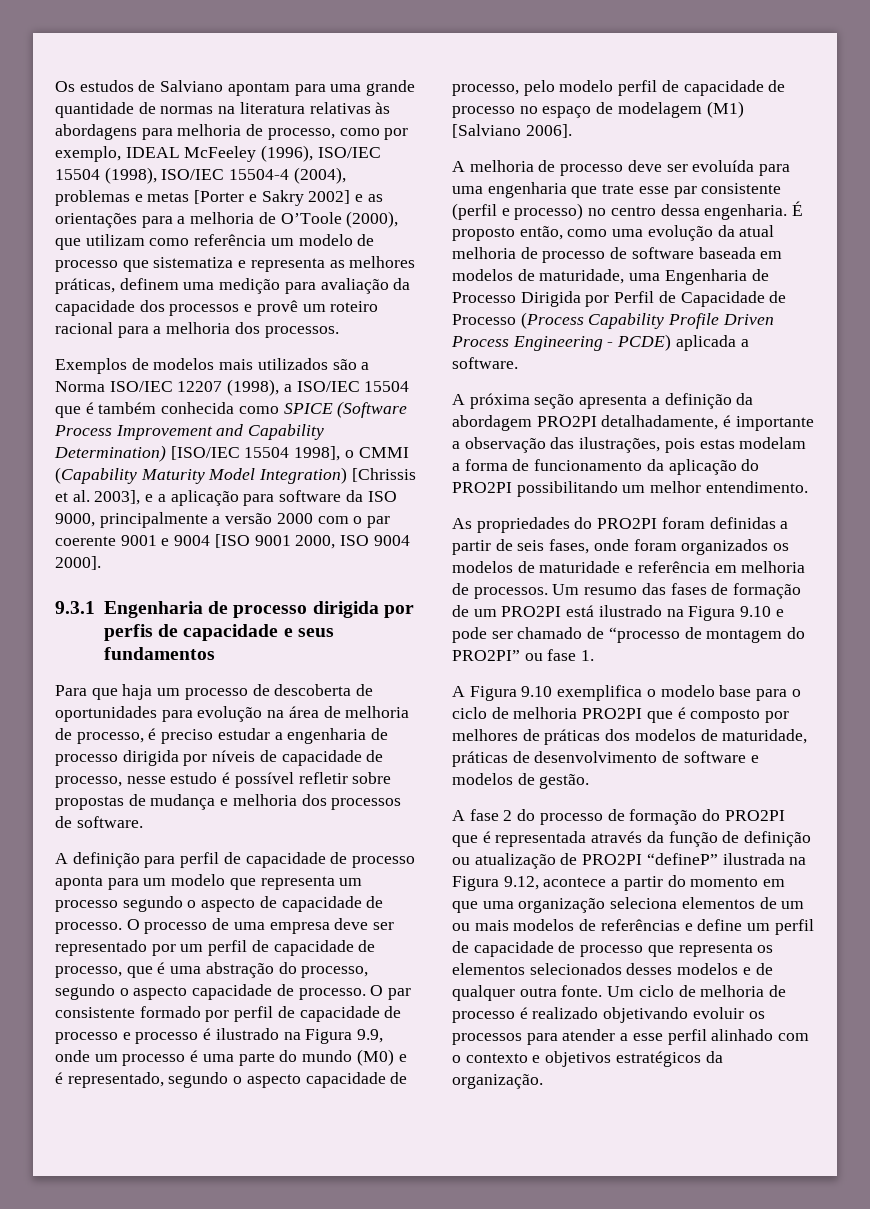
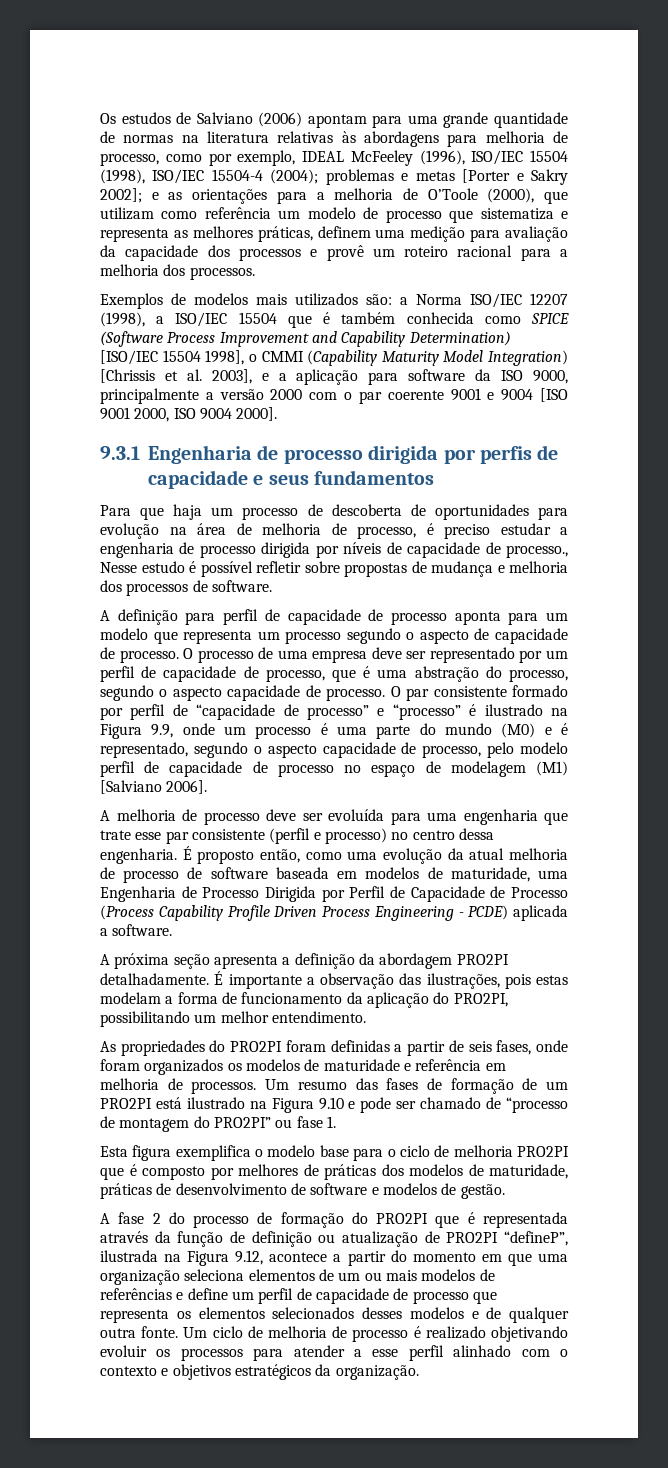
- Os estudos de Salviano apontam para uma grande quantidade de normas na literatura relativas às abordagens para melhoria de processo, como por exemplo, IDEAL McFeeley (1996), ISO/IEC 15504 (1998), ISO/IEC 15504-4 (2004), problemas e metas [Porter e Sakry 2002] e as orientações para a melhoria de O’Toole (2000), que utilizam como referência um modelo de processo que sistematiza e representa as melhores práticas, definem uma medição para avaliação da capacidade dos processos e provê um roteiro racional para a melhoria dos processos.
+ Os estudos de Salviano (2006) apontam para uma grande quantidade de normas na literatura relativas às abordagens para melhoria de processo, como por exemplo, IDEAL McFeeley (1996), ISO/IEC 15504 (1998), ISO/IEC 15504-4 (2004); problemas e metas [Porter e Sakry 2002]; e as orientações para a melhoria de O’Toole (2000), que utilizam como referência um modelo de processo que sistematiza e representa as melhores práticas, definem uma medição para avaliação da capacidade dos processos e provê um roteiro racional para a melhoria dos processos.
- Exemplos de modelos mais utilizados são a Norma ISO/IEC 12207 (1998), a ISO/IEC 15504 que é também conhecida como SPICE (Software Process Improvement and Capability Determination) [ISO/IEC 15504 1998], o CMMI (Capability Maturity Model Integration) [Chrissis et al. 2003], e a aplicação para software da ISO 9000, principalmente a versão 2000 com o par coerente 9001 e 9004 [ISO 9001 2000, ISO 9004 2000].
+ Exemplos de modelos mais utilizados são: a Norma ISO/IEC 12207 (1998), a ISO/IEC 15504 que é também conhecida como SPICE (Software Process Improvement and Capability Determination) [ISO/IEC 15504 1998], o CMMI (Capability Maturity Model Integration) [Chrissis et al. 2003], e a aplicação para software da ISO 9000, principalmente a versão 2000 com o par coerente 9001 e 9004 [ISO 9001 2000, ISO 9004 2000].
- Para que haja um processo de descoberta de oportunidades para evolução na área de melhoria de processo, é preciso estudar a engenharia de processo dirigida por níveis de capacidade de processo, nesse estudo é possível refletir sobre propostas de mudança e melhoria dos processos de software.
+ Para que haja um processo de descoberta de oportunidades para evolução na área de melhoria de processo, é preciso estudar a engenharia de processo dirigida por níveis de capacidade de processo., Nesse estudo é possível refletir sobre propostas de mudança e melhoria dos processos de software.
- O par consistente formado por perfil de capacidade de processo e processo é ilustrado na Figura 9.9, onde um processo é uma parte do mundo (M0) e é representado, segundo o aspecto capacidade de processo, pelo modelo perfil de capacidade de processo no espaço de modelagem (M1) [Salviano 2006].
+ O par consistente formado por perfil de “capacidade de processo” e “processo” é ilustrado na Figura 9.9, onde um processo é uma parte do mundo (M0) e é representado, segundo o aspecto capacidade de processo, pelo modelo perfil de capacidade de processo no espaço de modelagem (M1) [Salviano 2006].
- A próxima seção apresenta a definição da abordagem PRO2PI detalhadamente, é importante a observação das ilustrações, pois estas modelam a forma de funcionamento da aplicação do PRO2PI possibilitando um melhor entendimento.
+ A próxima seção apresenta a definição da abordagem PRO2PI detalhadamente. É importante a observação das ilustrações, pois estas modelam a forma de funcionamento da aplicação do PRO2PI, possibilitando um melhor entendimento.
- A Figura 9.10 exemplifica o modelo base para o ciclo de melhoria PRO2PI que é composto por melhores de práticas dos modelos de maturidade, práticas de desenvolvimento de software e modelos de gestão.
+ Esta figura exemplifica o modelo base para o ciclo de melhoria PRO2PI que é composto por melhores de práticas dos modelos de maturidade, práticas de desenvolvimento de software e modelos de gestão.
- A fase 2 do processo de formação do PRO2PI que é representada através da função de definição ou atualização de PRO2PI “defineP” ilustrada na Figura 9.12, acontece a partir do momento em que uma organização seleciona elementos de um ou mais modelos de referências e define um perfil de capacidade de processo que representa os elementos selecionados desses modelos e de qualquer outra fonte.
+ A fase 2 do processo de formação do PRO2PI que é representada através da função de definição ou atualização de PRO2PI “defineP”, ilustrada na Figura 9.12, acontece a partir do momento em que uma organização seleciona elementos de um ou mais modelos de referências e define um perfil de capacidade de processo que representa os elementos selecionados desses modelos e de qualquer outra fonte.

